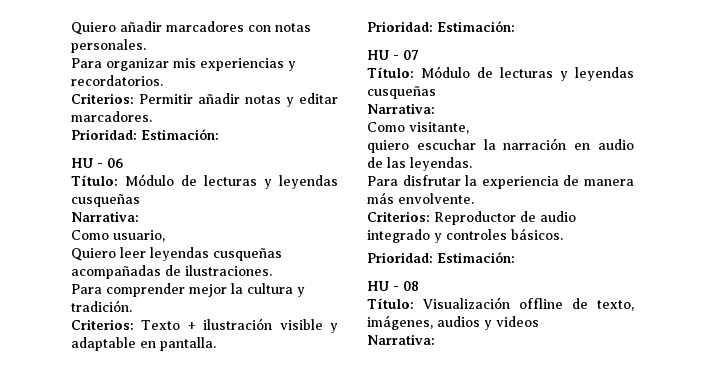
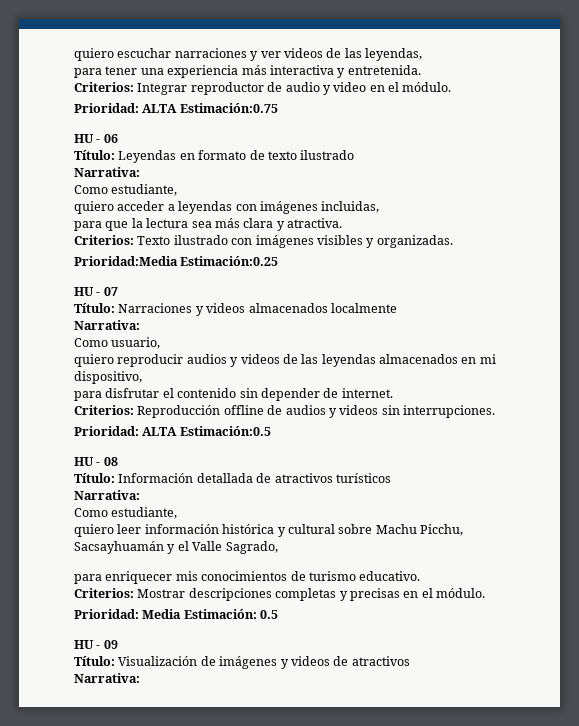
- Quiero añadir marcadores con notas personales.
- Para organizar mis experiencias y recordatorios.
- Criterios: Permitir añadir notas y editar marcadores.
- Prioridad: Estimación:
+ quiero escuchar narraciones y ver videos de las leyendas,
+ para tener una experiencia más interactiva y entretenida.
+ Criterios: Integrar reproductor de audio y video en el módulo.
+ Prioridad: ALTA Estimación:0.75
  HU - 06
- Título: Módulo de lecturas y leyendas cusqueñas
+ Título: Leyendas en formato de texto ilustrado
+ Narrativa:
+ Como estudiante,
+ quiero acceder a leyendas con imágenes incluidas,
+ para que la lectura sea más clara y atractiva.
+ Criterios: Texto ilustrado con imágenes visibles y organizadas.
+ Prioridad:Media Estimación:0.25
+ HU - 07
+ Título: Narraciones y videos almacenados localmente
  Narrativa:
  Como usuario,
- Quiero leer leyendas cusqueñas acompañadas de ilustraciones.
- Para comprender mejor la cultura y tradición.
- Criterios: Texto + ilustración visible y adaptable en pantalla.
- Prioridad: Estimación:
- HU - 07
- Título: Módulo de lecturas y leyendas cusqueñas
+ quiero reproducir audios y videos de las leyendas almacenados en mi dispositivo,
+ para disfrutar el contenido sin depender de internet.
+ Criterios: Reproducción offline de audios y videos sin interrupciones.
+ Prioridad: ALTA Estimación:0.5
+ HU - 08
+ Título: Información detallada de atractivos turísticos
  Narrativa:
- Como visitante,
- quiero escuchar la narración en audio de las leyendas.
- Para disfrutar la experiencia de manera más envolvente.
- Criterios: Reproductor de audio integrado y controles básicos.
- Prioridad: Estimación:
- HU - 08
- Título: Visualización offline de texto, imágenes, audios y videos
+ Como estudiante,
+ quiero leer información histórica y cultural sobre Machu Picchu, Sacsayhuamán y el Valle Sagrado,
+ para enriquecer mis conocimientos de turismo educativo.
+ Criterios: Mostrar descripciones completas y precisas en el módulo.
+ Prioridad: Media Estimación: 0.5
+ HU - 09
+ Título: Visualización de imágenes y videos de atractivos

